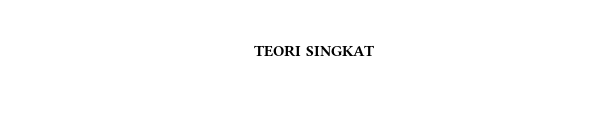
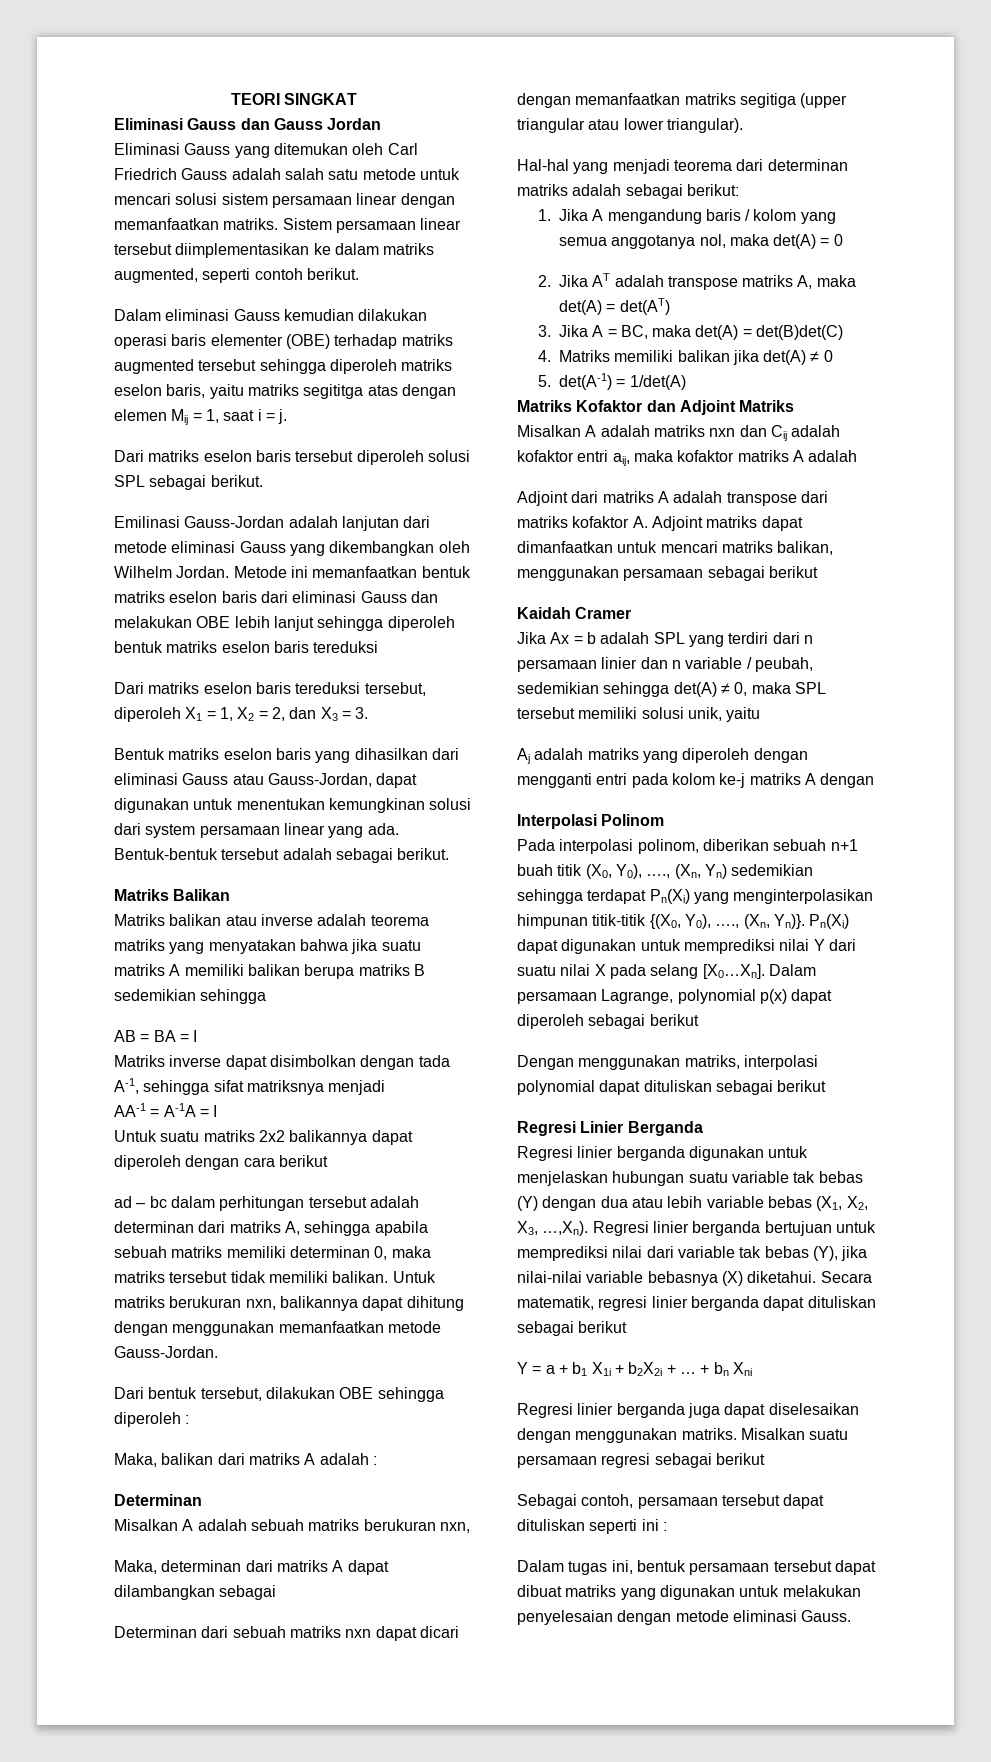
+ Eliminasi Gauss dan Gauss Jordan
+ Eliminasi Gauss yang ditemukan oleh Carl Friedrich Gauss adalah salah satu metode untuk mencari solusi sistem persamaan linear dengan memanfaatkan matriks. Sistem persamaan linear tersebut diimplementasikan ke dalam matriks augmented, seperti contoh berikut.
+ Dalam eliminasi Gauss kemudian dilakukan operasi baris elementer (OBE) terhadap matriks augmented tersebut sehingga diperoleh matriks eselon baris, yaitu matriks segititga atas dengan elemen Mij = 1, saat i = j.
+ Dari matriks eselon baris tersebut diperoleh solusi SPL sebagai berikut.
+ Emilinasi Gauss-Jordan adalah lanjutan dari metode eliminasi Gauss yang dikembangkan oleh Wilhelm Jordan. Metode ini memanfaatkan bentuk matriks eselon baris dari eliminasi Gauss dan melakukan OBE lebih lanjut sehingga diperoleh bentuk matriks eselon baris tereduksi
+ Dari matriks eselon baris tereduksi tersebut, diperoleh X1 = 1, X2 = 2, dan X3 = 3.
+ Bentuk matriks eselon baris yang dihasilkan dari eliminasi Gauss atau Gauss-Jordan, dapat digunakan untuk menentukan kemungkinan solusi dari system persamaan linear yang ada. Bentuk-bentuk tersebut adalah sebagai berikut.
+ Matriks Balikan
+ Matriks balikan atau inverse adalah teorema matriks yang menyatakan bahwa jika suatu matriks A memiliki balikan berupa matriks B sedemikian sehingga
+ AB = BA = I
+ Matriks inverse dapat disimbolkan dengan tada A-1, sehingga sifat matriksnya menjadi
+ AA-1 = A-1A = I
+ Untuk suatu matriks 2x2 balikannya dapat diperoleh dengan cara berikut
+ ad – bc dalam perhitungan tersebut adalah determinan dari matriks A, sehingga apabila sebuah matriks memiliki determinan 0, maka matriks tersebut tidak memiliki balikan. Untuk matriks berukuran nxn, balikannya dapat dihitung dengan menggunakan memanfaatkan metode Gauss-Jordan.
+ Dari bentuk tersebut, dilakukan OBE sehingga diperoleh :
+ Maka, balikan dari matriks A adalah :
+ Determinan
+ Misalkan A adalah sebuah matriks berukuran nxn,
+ Maka, determinan dari matriks A dapat dilambangkan sebagai
+ Determinan dari sebuah matriks nxn dapat dicari dengan memanfaatkan matriks segitiga (upper triangular atau lower triangular).
+ Hal-hal yang menjadi teorema dari determinan matriks adalah sebagai berikut:
+ 1. Jika A mengandung baris / kolom yang semua anggotanya nol, maka det(A) = 0
+ 2. Jika AT adalah transpose matriks A, maka det(A) = det(AT)
+ 3. Jika A = BC, maka det(A) = det(B)det(C)
+ 4. Matriks memiliki balikan jika det(A) ≠ 0
+ 5. det(A-1) = 1/det(A)
+ Matriks Kofaktor dan Adjoint Matriks
+ Misalkan A adalah matriks nxn dan Cij adalah kofaktor entri aij, maka kofaktor matriks A adalah
+ Adjoint dari matriks A adalah transpose dari matriks kofaktor A. Adjoint matriks dapat dimanfaatkan untuk mencari matriks balikan, menggunakan persamaan sebagai berikut
+ Kaidah Cramer
+ Jika Ax = b adalah SPL yang terdiri dari n persamaan linier dan n variable / peubah, sedemikian sehingga det(A) ≠ 0, maka SPL tersebut memiliki solusi unik, yaitu
+ Aj adalah matriks yang diperoleh dengan mengganti entri pada kolom ke-j matriks A dengan
+ Interpolasi Polinom
+ Pada interpolasi polinom, diberikan sebuah n+1 buah titik (X0, Y0), …., (Xn, Yn) sedemikian sehingga terdapat Pn(Xi) yang menginterpolasikan himpunan titik-titik {(X0, Y0), …., (Xn, Yn)}. Pn(Xi) dapat digunakan untuk memprediksi nilai Y dari suatu nilai X pada selang [X0…Xn]. Dalam persamaan Lagrange, polynomial p(x) dapat diperoleh sebagai berikut
+ Dengan menggunakan matriks, interpolasi polynomial dapat dituliskan sebagai berikut
+ Regresi Linier Berganda
+ Regresi linier berganda digunakan untuk menjelaskan hubungan suatu variable tak bebas (Y) dengan dua atau lebih variable bebas (X1, X2, X3, …,Xn). Regresi linier berganda bertujuan untuk memprediksi nilai dari variable tak bebas (Y), jika nilai-nilai variable bebasnya (X) diketahui. Secara matematik, regresi linier berganda dapat dituliskan sebagai berikut
+ Y = a + b1 X1i + b2X2i + … + bn Xni
+ Regresi linier berganda juga dapat diselesaikan dengan menggunakan matriks. Misalkan suatu persamaan regresi sebagai berikut
+ Sebagai contoh, persamaan tersebut dapat dituliskan seperti ini :
+ Dalam tugas ini, bentuk persamaan tersebut dapat dibuat matriks yang digunakan untuk melakukan penyelesaian dengan metode eliminasi Gauss.

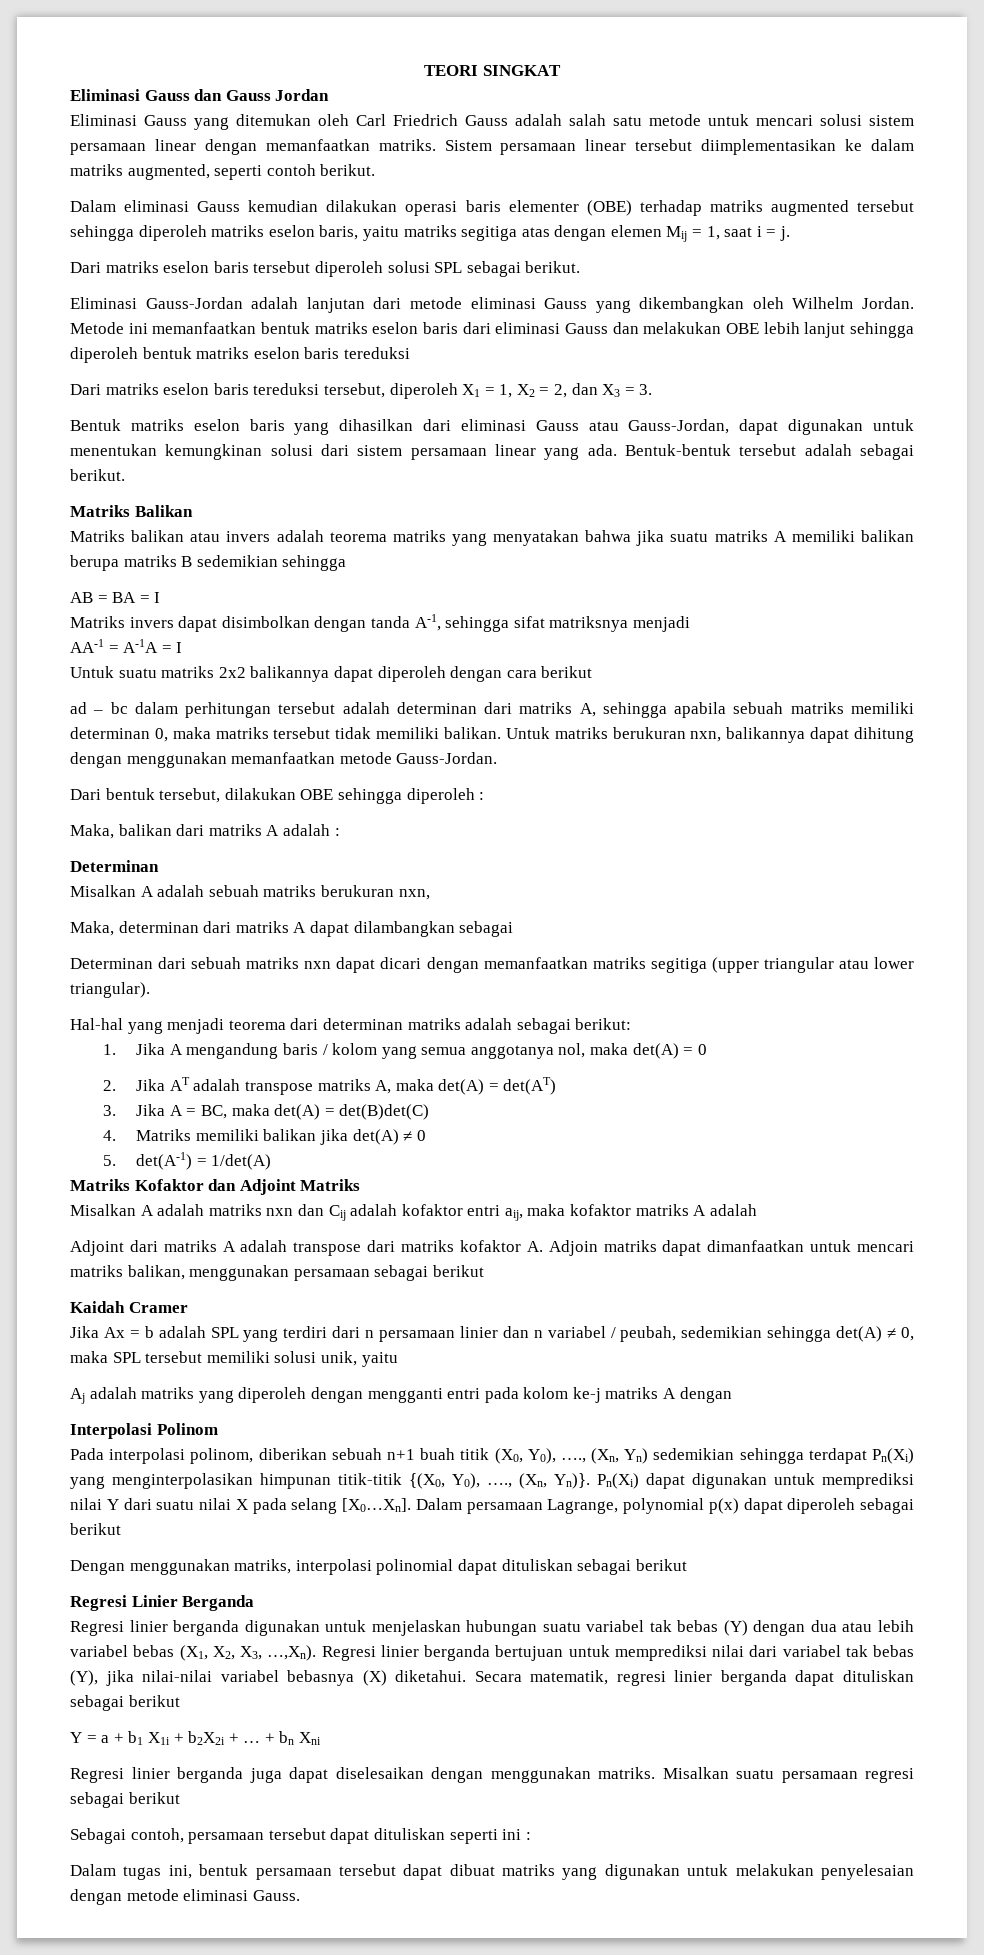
- Dalam eliminasi Gauss kemudian dilakukan operasi baris elementer (OBE) terhadap matriks augmented tersebut sehingga diperoleh matriks eselon baris, yaitu matriks segititga atas dengan elemen Mij = 1, saat i = j.
+ Dalam eliminasi Gauss kemudian dilakukan operasi baris elementer (OBE) terhadap matriks augmented tersebut sehingga diperoleh matriks eselon baris, yaitu matriks segitiga atas dengan elemen Mij = 1, saat i = j.
- Emilinasi Gauss-Jordan adalah lanjutan dari metode eliminasi Gauss yang dikembangkan oleh Wilhelm Jordan.
+ Eliminasi Gauss-Jordan adalah lanjutan dari metode eliminasi Gauss yang dikembangkan oleh Wilhelm Jordan.
- Bentuk matriks eselon baris yang dihasilkan dari eliminasi Gauss atau Gauss-Jordan, dapat digunakan untuk menentukan kemungkinan solusi dari system persamaan linear yang ada.
+ Bentuk matriks eselon baris yang dihasilkan dari eliminasi Gauss atau Gauss-Jordan, dapat digunakan untuk menentukan kemungkinan solusi dari sistem persamaan linear yang ada.
- Matriks balikan atau inverse adalah teorema matriks yang menyatakan bahwa jika suatu matriks A memiliki balikan berupa matriks B sedemikian sehingga
+ Matriks balikan atau invers adalah teorema matriks yang menyatakan bahwa jika suatu matriks A memiliki balikan berupa matriks B sedemikian sehingga
- Matriks inverse dapat disimbolkan dengan tada A-1, sehingga sifat matriksnya menjadi
+ Matriks invers dapat disimbolkan dengan tanda A-1, sehingga sifat matriksnya menjadi
- Adjoint dari matriks A adalah transpose dari matriks kofaktor A. Adjoint matriks dapat dimanfaatkan untuk mencari matriks balikan, menggunakan persamaan sebagai berikut
+ Adjoint dari matriks A adalah transpose dari matriks kofaktor A. Adjoin matriks dapat dimanfaatkan untuk mencari matriks balikan, menggunakan persamaan sebagai berikut
- Jika Ax = b adalah SPL yang terdiri dari n persamaan linier dan n variable / peubah, sedemikian sehingga det(A) ≠ 0, maka SPL tersebut memiliki solusi unik, yaitu
+ Jika Ax = b adalah SPL yang terdiri dari n persamaan linier dan n variabel / peubah, sedemikian sehingga det(A) ≠ 0, maka SPL tersebut memiliki solusi unik, yaitu
- Dengan menggunakan matriks, interpolasi polynomial dapat dituliskan sebagai berikut
+ Dengan menggunakan matriks, interpolasi polinomial dapat dituliskan sebagai berikut
- Regresi linier berganda digunakan untuk menjelaskan hubungan suatu variable tak bebas (Y) dengan dua atau lebih variable bebas (X1, X2, X3, …,Xn).
+ Regresi linier berganda digunakan untuk menjelaskan hubungan suatu variabel tak bebas (Y) dengan dua atau lebih variabel bebas (X1, X2, X3, …,Xn).
- Regresi linier berganda bertujuan untuk memprediksi nilai dari variable tak bebas (Y), jika nilai-nilai variable bebasnya (X) diketahui.
+ Regresi linier berganda bertujuan untuk memprediksi nilai dari variabel tak bebas (Y), jika nilai-nilai variabel bebasnya (X) diketahui.

